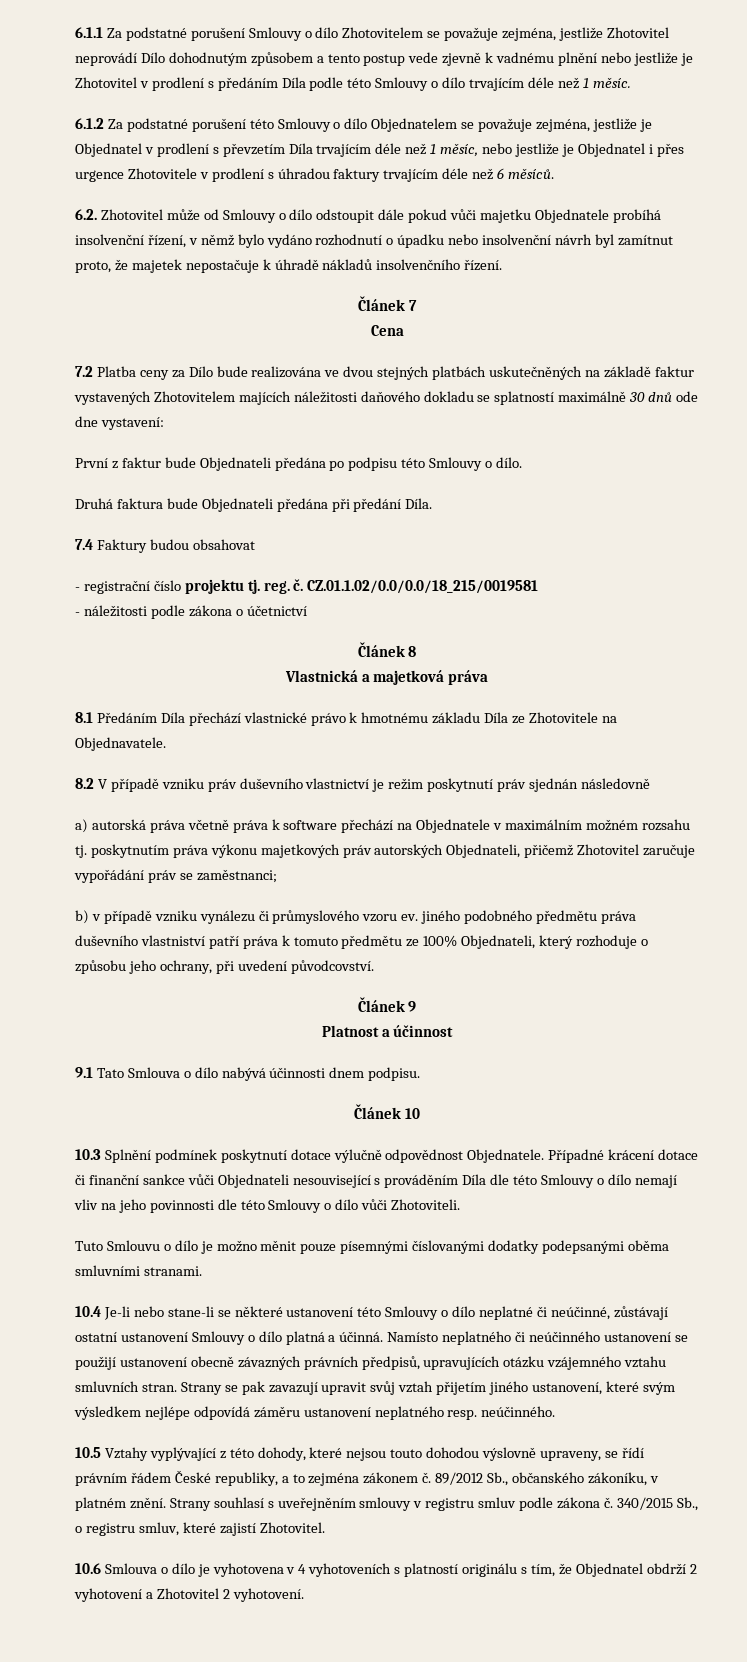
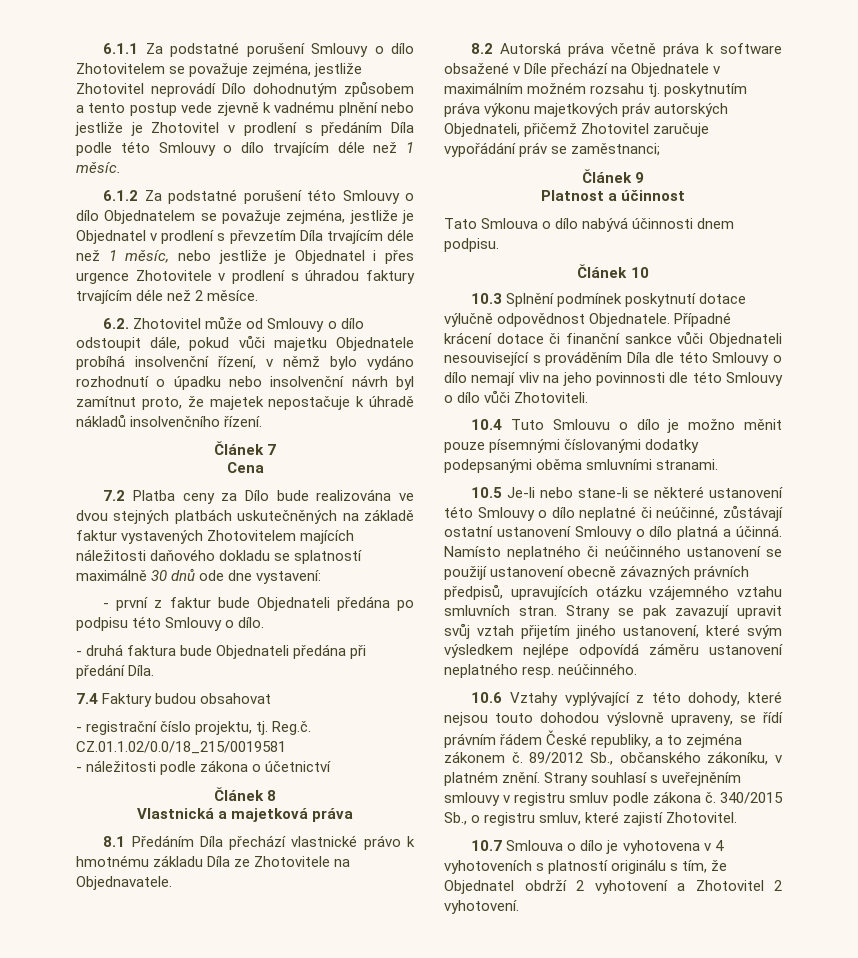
- 6.1.2 Za podstatné porušení této Smlouvy o dílo Objednatelem se považuje zejména, jestliže je Objednatel v prodlení s převzetím Díla trvajícím déle než 1 měsíc, nebo jestliže je Objednatel i přes urgence Zhotovitele v prodlení s úhradou faktury trvajícím déle než 6 měsíců.
+ 6.1.2 Za podstatné porušení této Smlouvy o dílo Objednatelem se považuje zejména, jestliže je Objednatel v prodlení s převzetím Díla trvajícím déle než 1 měsíc, nebo jestliže je Objednatel i přes urgence Zhotovitele v prodlení s úhradou faktury trvajícím déle než 2 měsíce.
- 6.2. Zhotovitel může od Smlouvy o dílo odstoupit dále pokud vůči majetku Objednatele probíhá insolvenční řízení, v němž bylo vydáno rozhodnutí o úpadku nebo insolvenční návrh byl zamítnut proto, že majetek nepostačuje k úhradě nákladů insolvenčního řízení.
+ 6.2. Zhotovitel může od Smlouvy o dílo odstoupit dále, pokud vůči majetku Objednatele probíhá insolvenční řízení, v němž bylo vydáno rozhodnutí o úpadku nebo insolvenční návrh byl zamítnut proto, že majetek nepostačuje k úhradě nákladů insolvenčního řízení.
- První z faktur bude Objednateli předána po podpisu této Smlouvy o dílo.
+ - první z faktur bude Objednateli předána po podpisu této Smlouvy o dílo.
- Druhá faktura bude Objednateli předána při předání Díla.
+ - druhá faktura bude Objednateli předána při předání Díla.
- - registrační číslo projektu tj. reg. č. CZ.01.1.02/0.0/0.0/18_215/0019581
+ - registrační číslo projektu, tj. Reg.č. CZ.01.1.02/0.0/18_215/0019581
- 8.2 V případě vzniku práv duševního vlastnictví je režim poskytnutí práv sjednán následovně
- a) autorská práva včetně práva k software přechází na Objednatele v maximálním možném rozsahu tj. poskytnutím práva výkonu majetkových práv autorských Objednateli, přičemž Zhotovitel zaručuje vypořádání práv se zaměstnanci;
+ 8.2 Autorská práva včetně práva k software obsažené v Díle přechází na Objednatele v maximálním možném rozsahu tj. poskytnutím práva výkonu majetkových práv autorských Objednateli, přičemž Zhotovitel zaručuje vypořádání práv se zaměstnanci;
- b) v případě vzniku vynálezu či průmyslového vzoru ev. jiného podobného předmětu práva duševního vlastniství patří práva k tomuto předmětu ze 100% Objednateli, který rozhoduje o způsobu jeho ochrany, při uvedení původcovství.
- 9.1 Tato Smlouva o dílo nabývá účinnosti dnem podpisu.
+ Tato Smlouva o dílo nabývá účinnosti dnem podpisu.
- Tuto Smlouvu o dílo je možno měnit pouze písemnými číslovanými dodatky podepsanými oběma smluvními stranami.
+ 10.4 Tuto Smlouvu o dílo je možno měnit pouze písemnými číslovanými dodatky podepsanými oběma smluvními stranami.
- 10.4 Je-li nebo stane-li se některé ustanovení této Smlouvy o dílo neplatné či neúčinné, zůstávají ostatní ustanovení Smlouvy o dílo platná a účinná.
+ 10.5 Je-li nebo stane-li se některé ustanovení této Smlouvy o dílo neplatné či neúčinné, zůstávají ostatní ustanovení Smlouvy o dílo platná a účinná.
- 10.5 Vztahy vyplývající z této dohody, které nejsou touto dohodou výslovně upraveny, se řídí právním řádem České republiky, a to zejména zákonem č.
+ 10.6 Vztahy vyplývající z této dohody, které nejsou touto dohodou výslovně upraveny, se řídí právním řádem České republiky, a to zejména zákonem č.
- 10.6 Smlouva o dílo je vyhotovena v 4 vyhotoveních s platností originálu s tím, že Objednatel obdrží 2 vyhotovení a Zhotovitel 2 vyhotovení.
+ 10.7 Smlouva o dílo je vyhotovena v 4 vyhotoveních s platností originálu s tím, že Objednatel obdrží 2 vyhotovení a Zhotovitel 2 vyhotovení.

